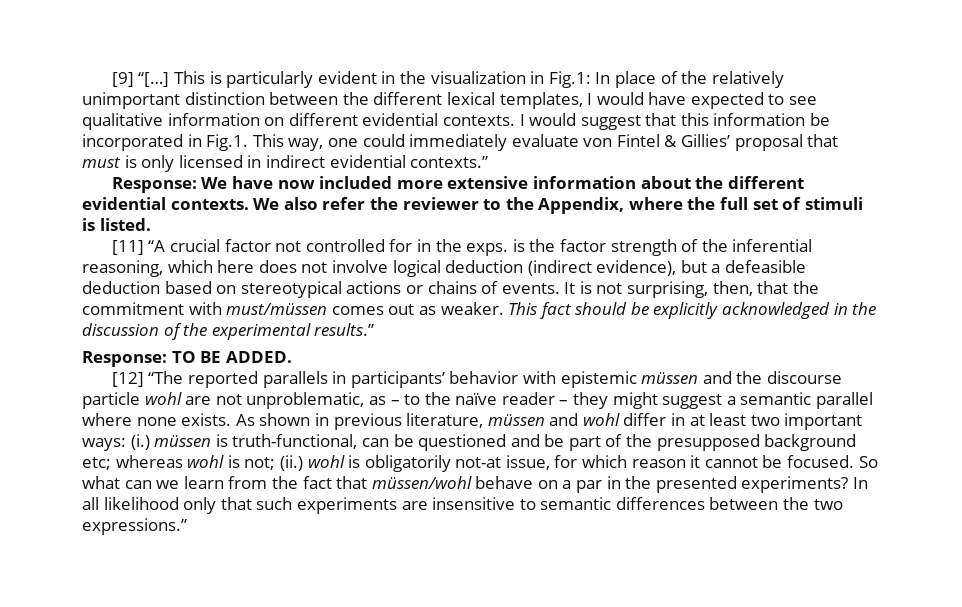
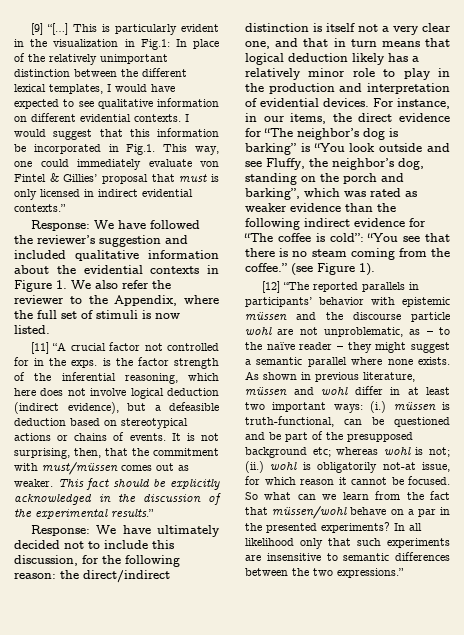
- Response: We have now included more extensive information about the different evidential contexts. We also refer the reviewer to the Appendix, where the full set of stimuli is listed.
+ Response: We have followed the reviewer’s suggestion and included qualitative information about the evidential contexts in Figure 1. We also refer the reviewer to the Appendix, where the full set of stimuli is now listed.
- Response: TO BE ADDED.
+ Response: We have ultimately decided not to include this discussion, for the following reason: the direct/indirect distinction is itself not a very clear one, and that in turn means that logical deduction likely has a relatively minor role to play in the production and interpretation of evidential devices. For instance, in our items, the direct evidence for “The neighbor’s dog is barking” is “You look outside and see Fluffy, the neighbor’s dog, standing on the porch and barking”, which was rated as weaker evidence than the following indirect evidence for “The coffee is cold”: “You see that there is no steam coming from the coffee.” (see Figure 1).

